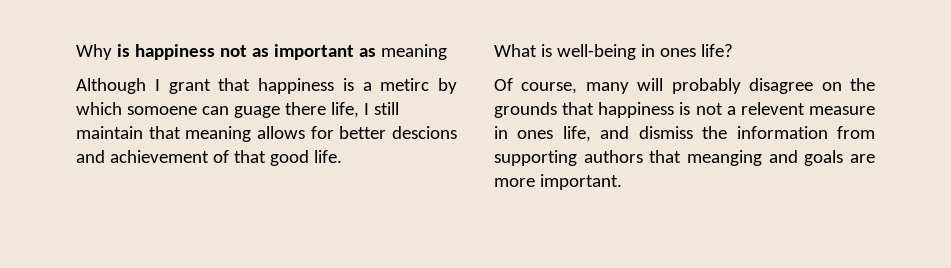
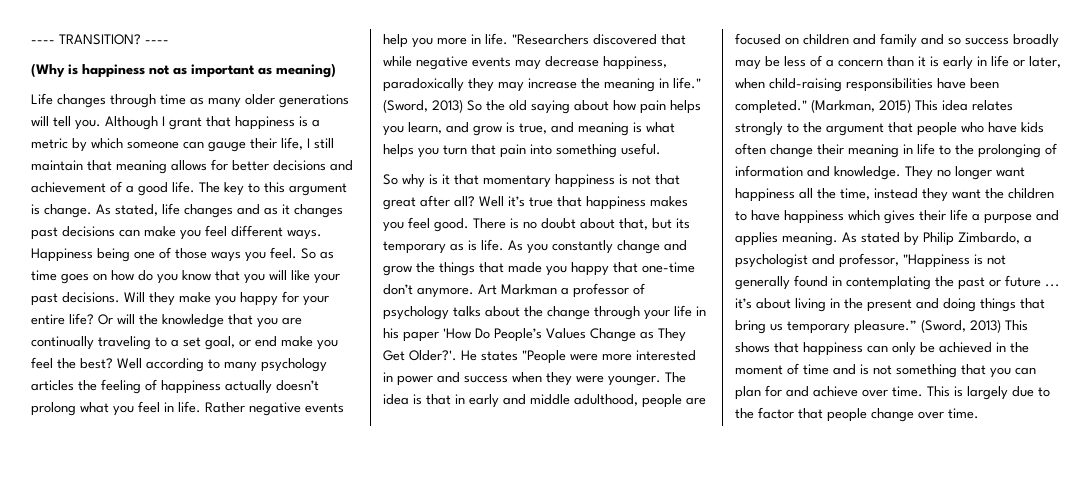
- Why is happiness not as important as meaning
- Although I grant that happiness is a metirc by which somoene can guage there life, I still maintain that meaning allows for better descions and achievement of that good life.
- What is well-being in ones life?
- Of course, many will probably disagree on the grounds that happiness is not a relevent measure in ones life, and dismiss the information from supporting authors that meanging and goals are more important.
+ ---- TRANSITION? ----
+ (Why is happiness not as important as meaning)
+ Life changes through time as many older generations will tell you. Although I grant that happiness is a metric by which someone can gauge their life, I still maintain that meaning allows for better decisions and achievement of a good life. The key to this argument is change. As stated, life changes and as it changes past decisions can make you feel different ways. Happiness being one of those ways you feel. So as time goes on how do you know that you will like your past decisions. Will they make you happy for your entire life? Or will the knowledge that you are continually traveling to a set goal, or end make you feel the best? Well according to many psychology articles the feeling of happiness actually doesn’t prolong what you feel in life. Rather negative events help you more in life. "Researchers discovered that while negative events may decrease happiness, paradoxically they may increase the meaning in life." (Sword, 2013) So the old saying about how pain helps you learn, and grow is true, and meaning is what helps you turn that pain into something useful.
+ So why is it that momentary happiness is not that great after all? Well it’s true that happiness makes you feel good. There is no doubt about that, but its temporary as is life. As you constantly change and grow the things that made you happy that one-time don’t anymore. Art Markman a professor of psychology talks about the change through your life in his paper 'How Do People’s Values Change as They Get Older?'. He states "People were more interested in power and success when they were younger. The idea is that in early and middle adulthood, people are focused on children and family and so success broadly may be less of a concern than it is early in life or later, when child-raising responsibilities have been completed." (Markman, 2015) This idea relates strongly to the argument that people who have kids often change their meaning in life to the prolonging of information and knowledge. They no longer want happiness all the time, instead they want the children to have happiness which gives their life a purpose and applies meaning. As stated by Philip Zimbardo, a psychologist and professor, "Happiness is not generally found in contemplating the past or future ... it’s about living in the present and doing things that bring us temporary pleasure.” (Sword, 2013) This shows that happiness can only be achieved in the moment of time and is not something that you can plan for and achieve over time. This is largely due to the factor that people change over time.

